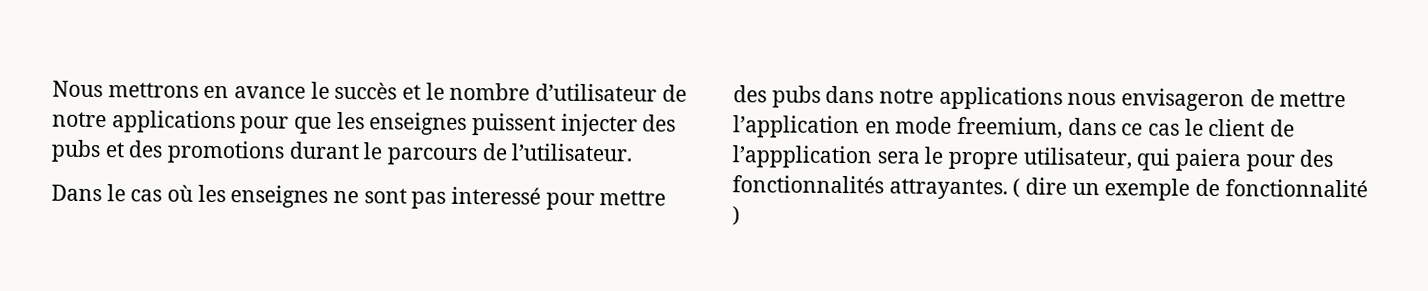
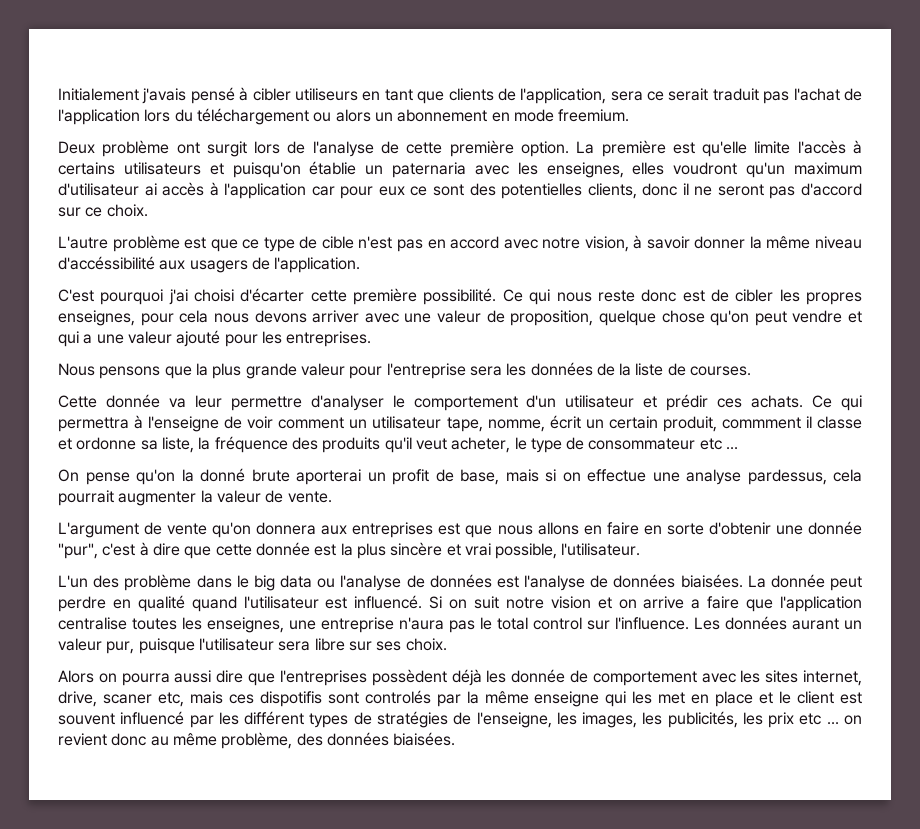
- Nous mettrons en avance le succès et le nombre d’utilisateur de notre applications pour que les enseignes puissent injecter des pubs et des promotions durant le parcours de l’utilisateur.
- Dans le cas où les enseignes ne sont pas interessé pour mettre des pubs dans notre applications nous envisageron de mettre l’application en mode freemium, dans ce cas le client de l’appplication sera le propre utilisateur, qui paiera pour des fonctionnalités attrayantes. ( dire un exemple de fonctionnalité )
+ Initialement j'avais pensé à cibler utiliseurs en tant que clients de l'application, sera ce serait traduit pas l'achat de l'application lors du téléchargement ou alors un abonnement en mode freemium.
+ Deux problème ont surgit lors de l'analyse de cette première option. La première est qu'elle limite l'accès à certains utilisateurs et puisqu'on établie un paternaria avec les enseignes, elles voudront qu'un maximum d'utilisateur ai accès à l'application car pour eux ce sont des potentielles clients, donc il ne seront pas d'accord sur ce choix.
+ L'autre problème est que ce type de cible n'est pas en accord avec notre vision, à savoir donner la même niveau d'accéssibilité aux usagers de l'application.
+ C'est pourquoi j'ai choisi d'écarter cette première possibilité. Ce qui nous reste donc est de cibler les propres enseignes, pour cela nous devons arriver avec une valeur de proposition, quelque chose qu'on peut vendre et qui a une valeur ajouté pour les entreprises.
+ Nous pensons que la plus grande valeur pour l'entreprise sera les données de la liste de courses.
+ Cette donnée va leur permettre d'analyser le comportement d'un utilisateur et prédir ces achats. Ce qui permettra à l'enseigne de voir comment un utilisateur tape, nomme, écrit un certain produit, commment il classe et ordonne sa liste, la fréquence des produits qu'il veut acheter, le type de consommateur etc ...
+ On pense qu'on la donné brute aporterai un profit de base, mais si on effectue une analyse pardessus, cela pourrait augmenter la valeur de vente.
+ L'argument de vente qu'on donnera aux entreprises est que nous allons en faire en sorte d'obtenir une donnée "pur", c'est à dire que cette donnée est la plus sincère et vrai possible, l'utilisateur.
+ L'un des problème dans le big data ou l'analyse de données est l'analyse de données biaisées. La donnée peut perdre en qualité quand l'utilisateur est influencé. Si on suit notre vision et on arrive a faire que l'application centralise toutes les enseignes, une entreprise n'aura pas le total control sur l'influence. Les données aurant un valeur pur, puisque l'utilisateur sera libre sur ses choix.
+ Alors on pourra aussi dire que l'entreprises possèdent déjà les donnée de comportement avec les sites internet, drive, scaner etc, mais ces dispotifis sont controlés par la même enseigne qui les met en place et le client est souvent influencé par les différent types de stratégies de l'enseigne, les images, les publicités, les prix etc ... on revient donc au même problème, des données biaisées.

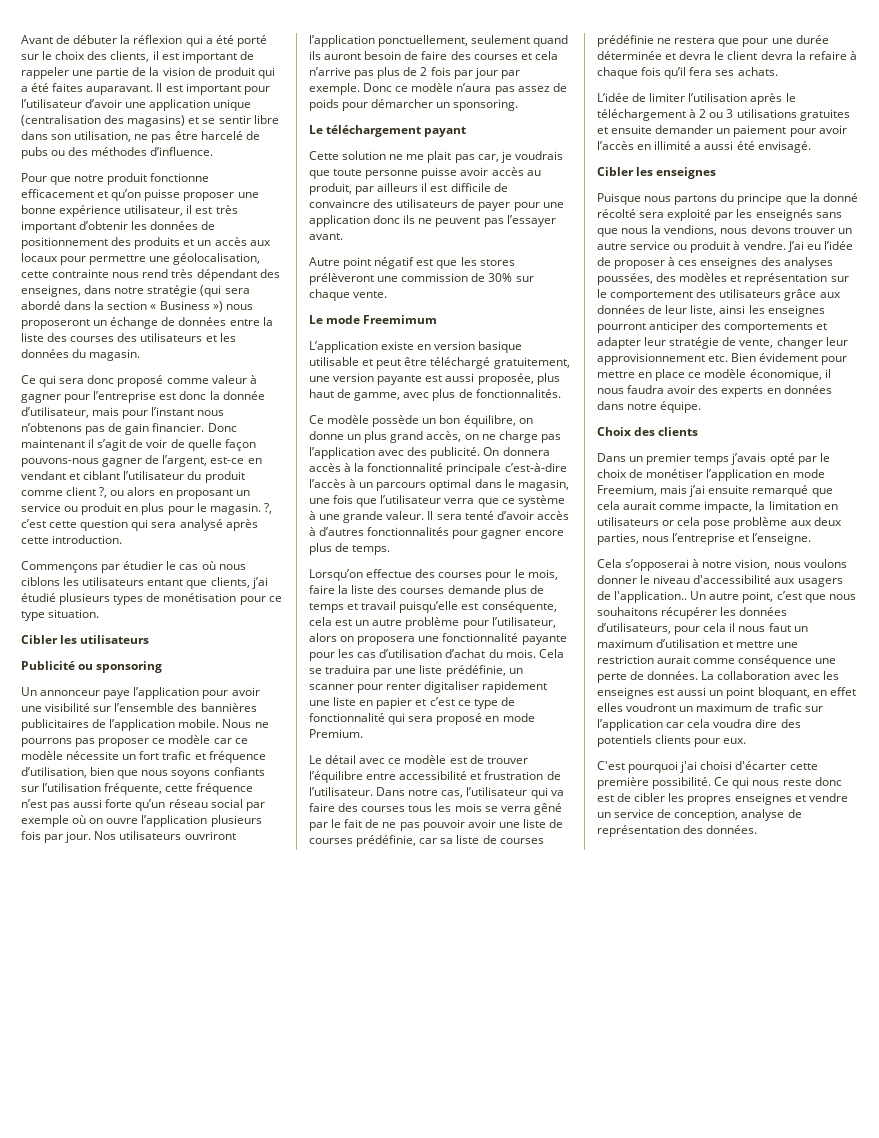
- Initialement j'avais pensé à cibler utiliseurs en tant que clients de l'application, sera ce serait traduit pas l'achat de l'application lors du téléchargement ou alors un abonnement en mode freemium.
- Deux problème ont surgit lors de l'analyse de cette première option. La première est qu'elle limite l'accès à certains utilisateurs et puisqu'on établie un paternaria avec les enseignes, elles voudront qu'un maximum d'utilisateur ai accès à l'application car pour eux ce sont des potentielles clients, donc il ne seront pas d'accord sur ce choix.
- L'autre problème est que ce type de cible n'est pas en accord avec notre vision, à savoir donner la même niveau d'accéssibilité aux usagers de l'application.
+ Avant de débuter la réflexion qui a été porté sur le choix des clients, il est important de rappeler une partie de la vision de produit qui a été faites auparavant. Il est important pour l’utilisateur d’avoir une application unique (centralisation des magasins) et se sentir libre dans son utilisation, ne pas être harcelé de pubs ou des méthodes d’influence.
+ Pour que notre produit fonctionne efficacement et qu’on puisse proposer une bonne expérience utilisateur, il est très important d’obtenir les données de positionnement des produits et un accès aux locaux pour permettre une géolocalisation, cette contrainte nous rend très dépendant des enseignes, dans notre stratégie (qui sera abordé dans la section « Business ») nous proposeront un échange de données entre la liste des courses des utilisateurs et les données du magasin.
+ Ce qui sera donc proposé comme valeur à gagner pour l’entreprise est donc la donnée d’utilisateur, mais pour l’instant nous n’obtenons pas de gain financier. Donc maintenant il s’agit de voir de quelle façon pouvons-nous gagner de l’argent, est-ce en vendant et ciblant l’utilisateur du produit comme client ?, ou alors en proposant un service ou produit en plus pour le magasin. ?, c’est cette question qui sera analysé après cette introduction.
+ Commençons par étudier le cas où nous ciblons les utilisateurs entant que clients, j’ai étudié plusieurs types de monétisation pour ce type situation.
+ Cibler les utilisateurs
+ Publicité ou sponsoring
+ Un annonceur paye l’application pour avoir une visibilité sur l’ensemble des bannières publicitaires de l’application mobile. Nous ne pourrons pas proposer ce modèle car ce modèle nécessite un fort trafic et fréquence d’utilisation, bien que nous soyons confiants sur l’utilisation fréquente, cette fréquence n’est pas aussi forte qu’un réseau social par exemple où on ouvre l’application plusieurs fois par jour. Nos utilisateurs ouvriront l’application ponctuellement, seulement quand ils auront besoin de faire des courses et cela n’arrive pas plus de 2 fois par jour par exemple. Donc ce modèle n’aura pas assez de poids pour démarcher un sponsoring.
+ Le téléchargement payant
+ Cette solution ne me plait pas car, je voudrais que toute personne puisse avoir accès au produit, par ailleurs il est difficile de convaincre des utilisateurs de payer pour une application donc ils ne peuvent pas l’essayer avant.
+ Autre point négatif est que les stores prélèveront une commission de 30% sur chaque vente.
+ Le mode Freemimum
+ L’application existe en version basique utilisable et peut être téléchargé gratuitement, une version payante est aussi proposée, plus haut de gamme, avec plus de fonctionnalités.
+ Ce modèle possède un bon équilibre, on donne un plus grand accès, on ne charge pas l’application avec des publicité. On donnera accès à la fonctionnalité principale c’est-à-dire l’accès à un parcours optimal dans le magasin, une fois que l’utilisateur verra que ce système à une grande valeur. Il sera tenté d’avoir accès à d’autres fonctionnalités pour gagner encore plus de temps.
+ Lorsqu’on effectue des courses pour le mois, faire la liste des courses demande plus de temps et travail puisqu’elle est conséquente, cela est un autre problème pour l’utilisateur, alors on proposera une fonctionnalité payante pour les cas d’utilisation d’achat du mois. Cela se traduira par une liste prédéfinie, un scanner pour renter digitaliser rapidement une liste en papier et c’est ce type de fonctionnalité qui sera proposé en mode Premium.
+ Le détail avec ce modèle est de trouver l’équilibre entre accessibilité et frustration de l’utilisateur. Dans notre cas, l’utilisateur qui va faire des courses tous les mois se verra gêné par le fait de ne pas pouvoir avoir une liste de courses prédéfinie, car sa liste de courses prédéfinie ne restera que pour une durée déterminée et devra le client devra la refaire à chaque fois qu’il fera ses achats.
+ L’idée de limiter l’utilisation après le téléchargement à 2 ou 3 utilisations gratuites et ensuite demander un paiement pour avoir l’accès en illimité a aussi été envisagé.
+ Cibler les enseignes
+ Puisque nous partons du principe que la donné récolté sera exploité par les enseignés sans que nous la vendions, nous devons trouver un autre service ou produit à vendre. J’ai eu l’idée de proposer à ces enseignes des analyses poussées, des modèles et représentation sur le comportement des utilisateurs grâce aux données de leur liste, ainsi les enseignes pourront anticiper des comportements et adapter leur stratégie de vente, changer leur approvisionnement etc. Bien évidement pour mettre en place ce modèle économique, il nous faudra avoir des experts en données dans notre équipe.
+ Choix des clients
+ Dans un premier temps j’avais opté par le choix de monétiser l’application en mode Freemium, mais j’ai ensuite remarqué que cela aurait comme impacte, la limitation en utilisateurs or cela pose problème aux deux parties, nous l’entreprise et l’enseigne.
+ Cela s’opposerai à notre vision, nous voulons donner le niveau d'accessibilité aux usagers de l'application.. Un autre point, c’est que nous souhaitons récupérer les données d’utilisateurs, pour cela il nous faut un maximum d’utilisation et mettre une restriction aurait comme conséquence une perte de données. La collaboration avec les enseignes est aussi un point bloquant, en effet elles voudront un maximum de trafic sur l’application car cela voudra dire des potentiels clients pour eux.
- Ce qui nous reste donc est de cibler les propres enseignes, pour cela nous devons arriver avec une valeur de proposition, quelque chose qu'on peut vendre et qui a une valeur ajouté pour les entreprises.
- Nous pensons que la plus grande valeur pour l'entreprise sera les données de la liste de courses.
- Cette donnée va leur permettre d'analyser le comportement d'un utilisateur et prédir ces achats. Ce qui permettra à l'enseigne de voir comment un utilisateur tape, nomme, écrit un certain produit, commment il classe et ordonne sa liste, la fréquence des produits qu'il veut acheter, le type de consommateur etc ...
- On pense qu'on la donné brute aporterai un profit de base, mais si on effectue une analyse pardessus, cela pourrait augmenter la valeur de vente.
- L'argument de vente qu'on donnera aux entreprises est que nous allons en faire en sorte d'obtenir une donnée "pur", c'est à dire que cette donnée est la plus sincère et vrai possible, l'utilisateur.
- L'un des problème dans le big data ou l'analyse de données est l'analyse de données biaisées. La donnée peut perdre en qualité quand l'utilisateur est influencé. Si on suit notre vision et on arrive a faire que l'application centralise toutes les enseignes, une entreprise n'aura pas le total control sur l'influence. Les données aurant un valeur pur, puisque l'utilisateur sera libre sur ses choix.
- Alors on pourra aussi dire que l'entreprises possèdent déjà les donnée de comportement avec les sites internet, drive, scaner etc, mais ces dispotifis sont controlés par la même enseigne qui les met en place et le client est souvent influencé par les différent types de stratégies de l'enseigne, les images, les publicités, les prix etc ... on revient donc au même problème, des données biaisées.
+ Ce qui nous reste donc est de cibler les propres enseignes et vendre un service de conception, analyse de représentation des données.

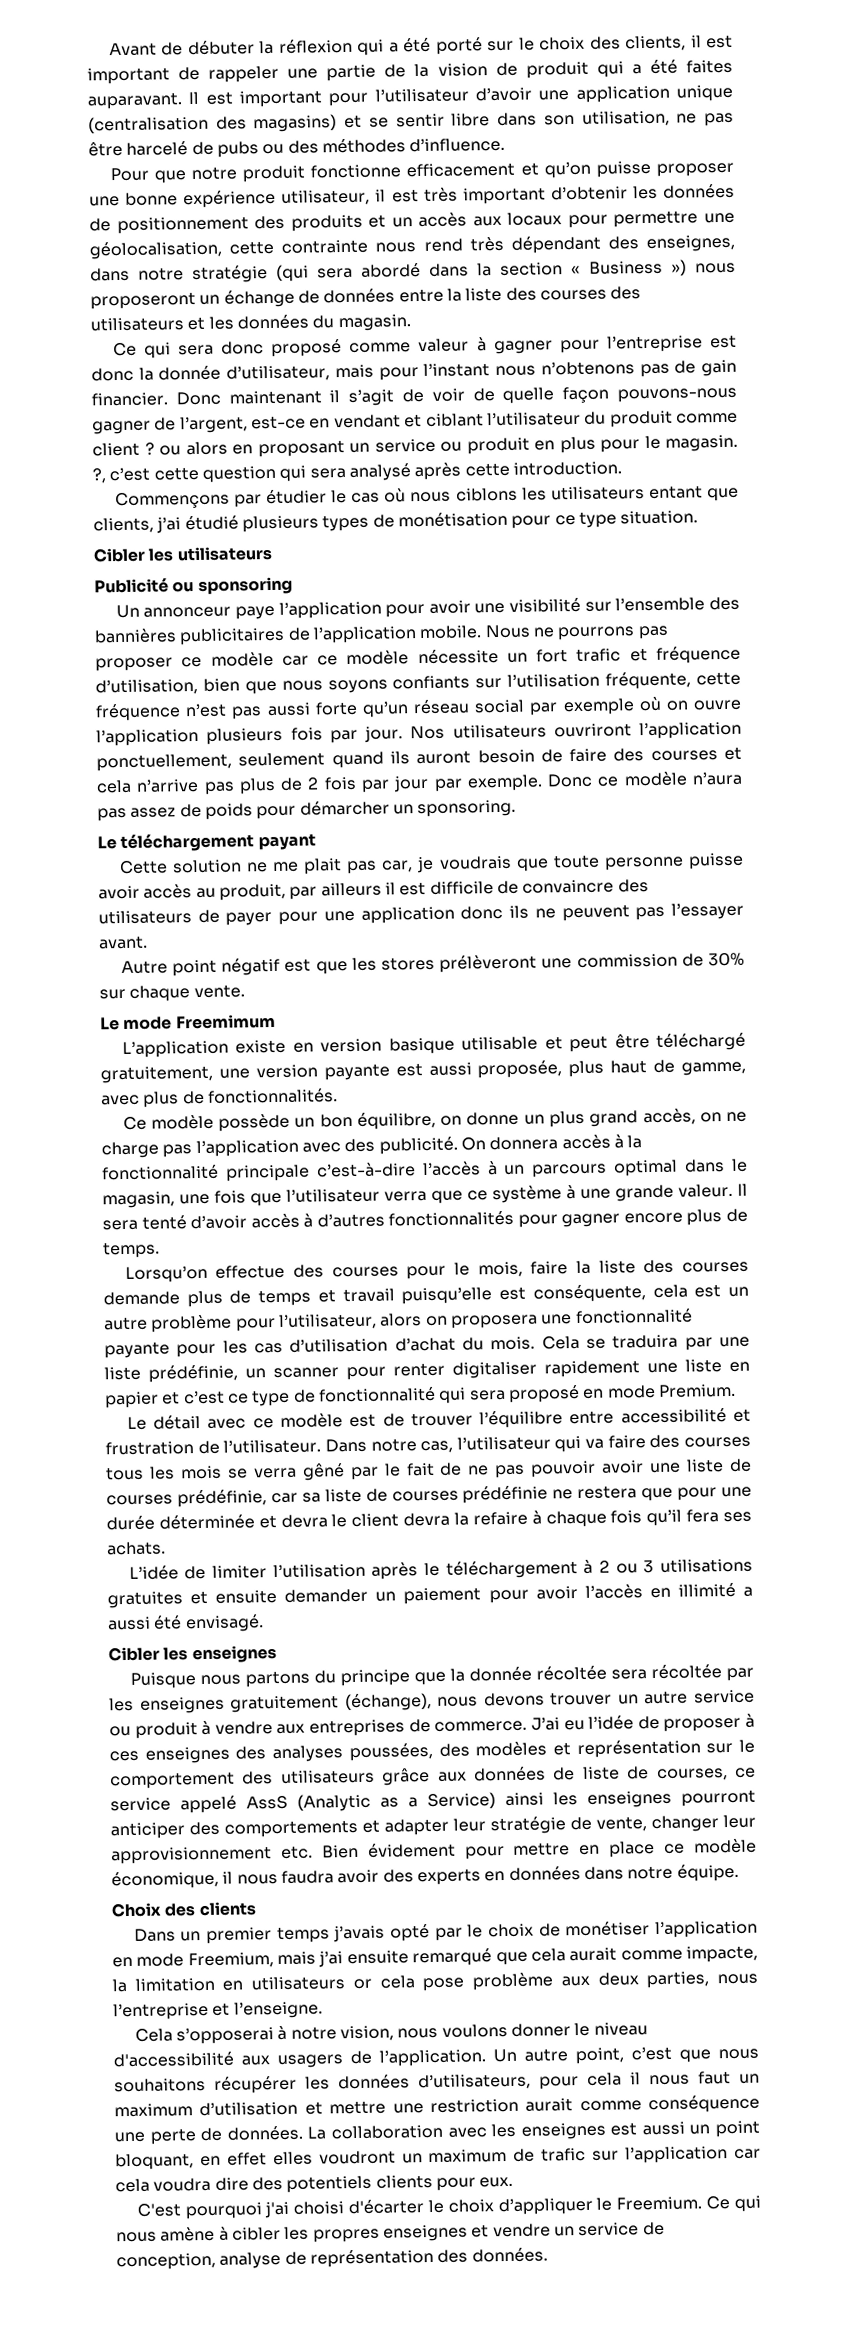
- Donc maintenant il s’agit de voir de quelle façon pouvons-nous gagner de l’argent, est-ce en vendant et ciblant l’utilisateur du produit comme client ?, ou alors en proposant un service ou produit en plus pour le magasin.
+ Donc maintenant il s’agit de voir de quelle façon pouvons-nous gagner de l’argent, est-ce en vendant et ciblant l’utilisateur du produit comme client ? ou alors en proposant un service ou produit en plus pour le magasin.
- Puisque nous partons du principe que la donné récolté sera exploité par les enseignés sans que nous la vendions, nous devons trouver un autre service ou produit à vendre.
+ Puisque nous partons du principe que la donnée récoltée sera récoltée par les enseignes gratuitement (échange), nous devons trouver un autre service ou produit à vendre aux entreprises de commerce.
- J’ai eu l’idée de proposer à ces enseignes des analyses poussées, des modèles et représentation sur le comportement des utilisateurs grâce aux données de leur liste, ainsi les enseignes pourront anticiper des comportements et adapter leur stratégie de vente, changer leur approvisionnement etc. Bien évidement pour mettre en place ce modèle économique, il nous faudra avoir des experts en données dans notre équipe.
+ J’ai eu l’idée de proposer à ces enseignes des analyses poussées, des modèles et représentation sur le comportement des utilisateurs grâce aux données de liste de courses, ce service appelé AssS (Analytic as a Service) ainsi les enseignes pourront anticiper des comportements et adapter leur stratégie de vente, changer leur approvisionnement etc. Bien évidement pour mettre en place ce modèle économique, il nous faudra avoir des experts en données dans notre équipe.
- Cela s’opposerai à notre vision, nous voulons donner le niveau d'accessibilité aux usagers de l'application..
+ Cela s’opposerai à notre vision, nous voulons donner le niveau d'accessibilité aux usagers de l’application.
- C'est pourquoi j'ai choisi d'écarter cette première possibilité. Ce qui nous reste donc est de cibler les propres enseignes et vendre un service de conception, analyse de représentation des données.
+ C'est pourquoi j'ai choisi d'écarter le choix d’appliquer le Freemium. Ce qui nous amène à cibler les propres enseignes et vendre un service de conception, analyse de représentation des données.

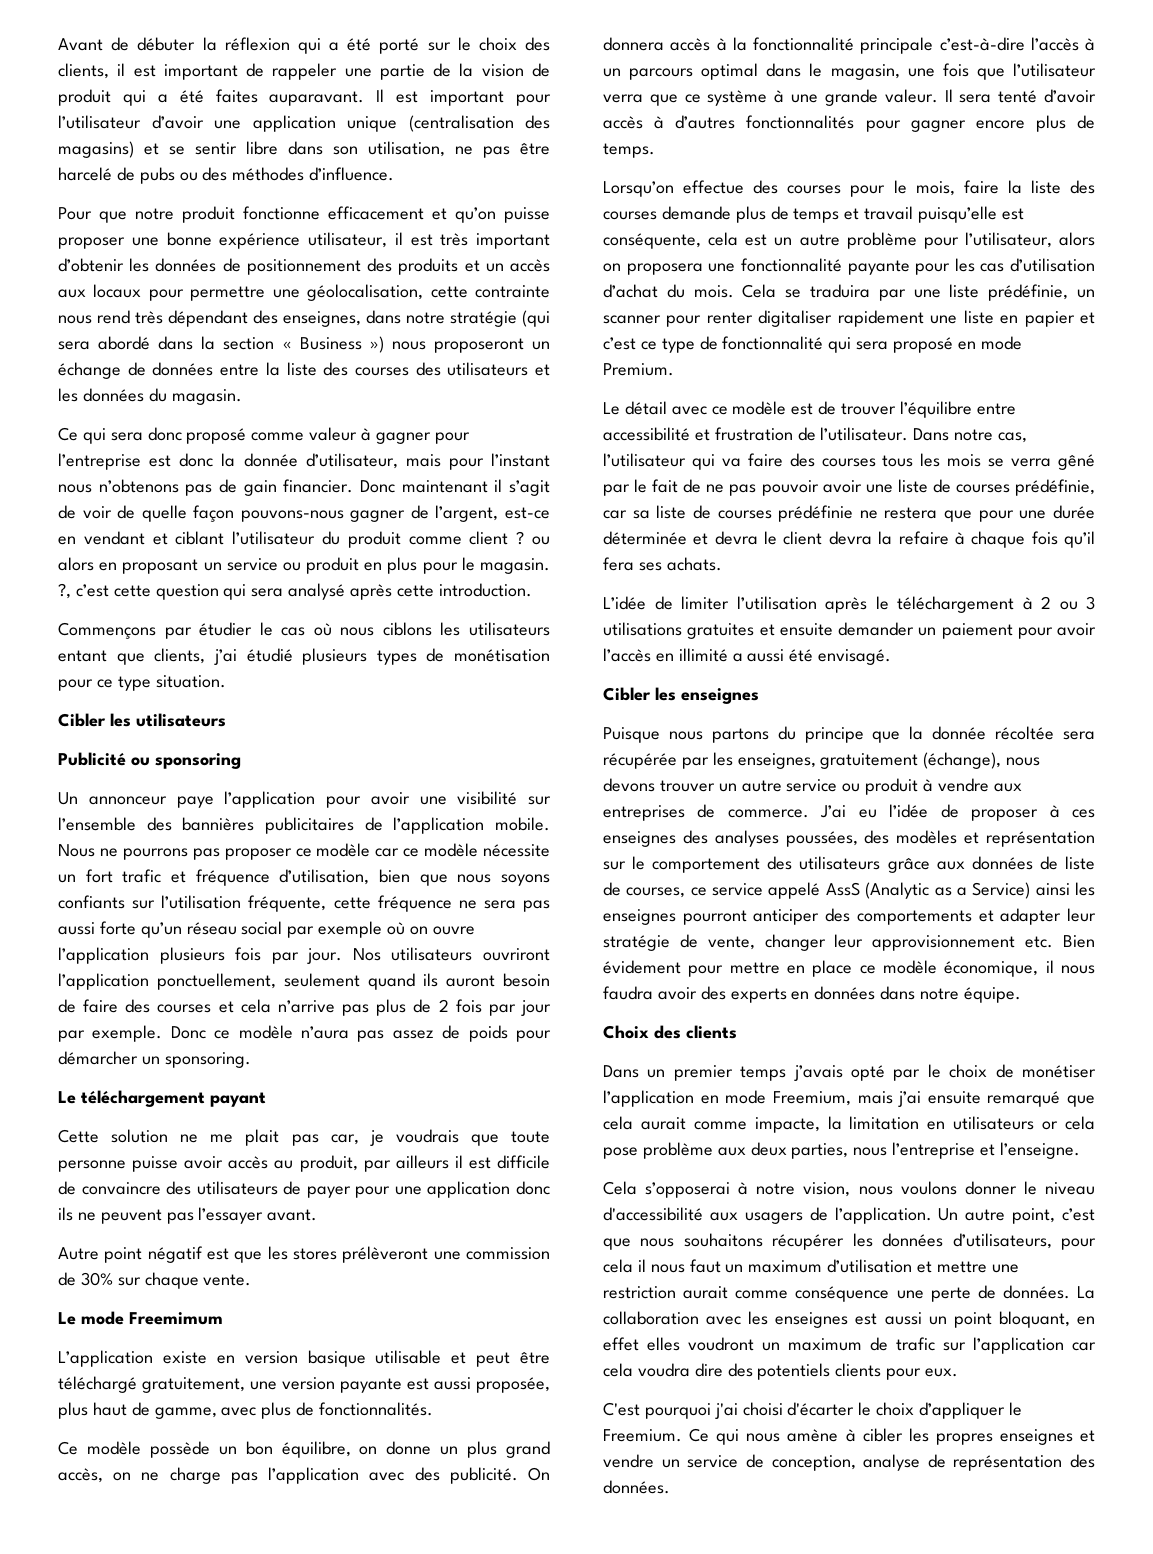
- Nous ne pourrons pas proposer ce modèle car ce modèle nécessite un fort trafic et fréquence d’utilisation, bien que nous soyons confiants sur l’utilisation fréquente, cette fréquence n’est pas aussi forte qu’un réseau social par exemple où on ouvre l’application plusieurs fois par jour.
+ Nous ne pourrons pas proposer ce modèle car ce modèle nécessite un fort trafic et fréquence d’utilisation, bien que nous soyons confiants sur l’utilisation fréquente, cette fréquence ne sera pas aussi forte qu’un réseau social par exemple où on ouvre l’application plusieurs fois par jour.
- Puisque nous partons du principe que la donnée récoltée sera récoltée par les enseignes gratuitement (échange), nous devons trouver un autre service ou produit à vendre aux entreprises de commerce.
+ Puisque nous partons du principe que la donnée récoltée sera récupérée par les enseignes, gratuitement (échange), nous devons trouver un autre service ou produit à vendre aux entreprises de commerce.

